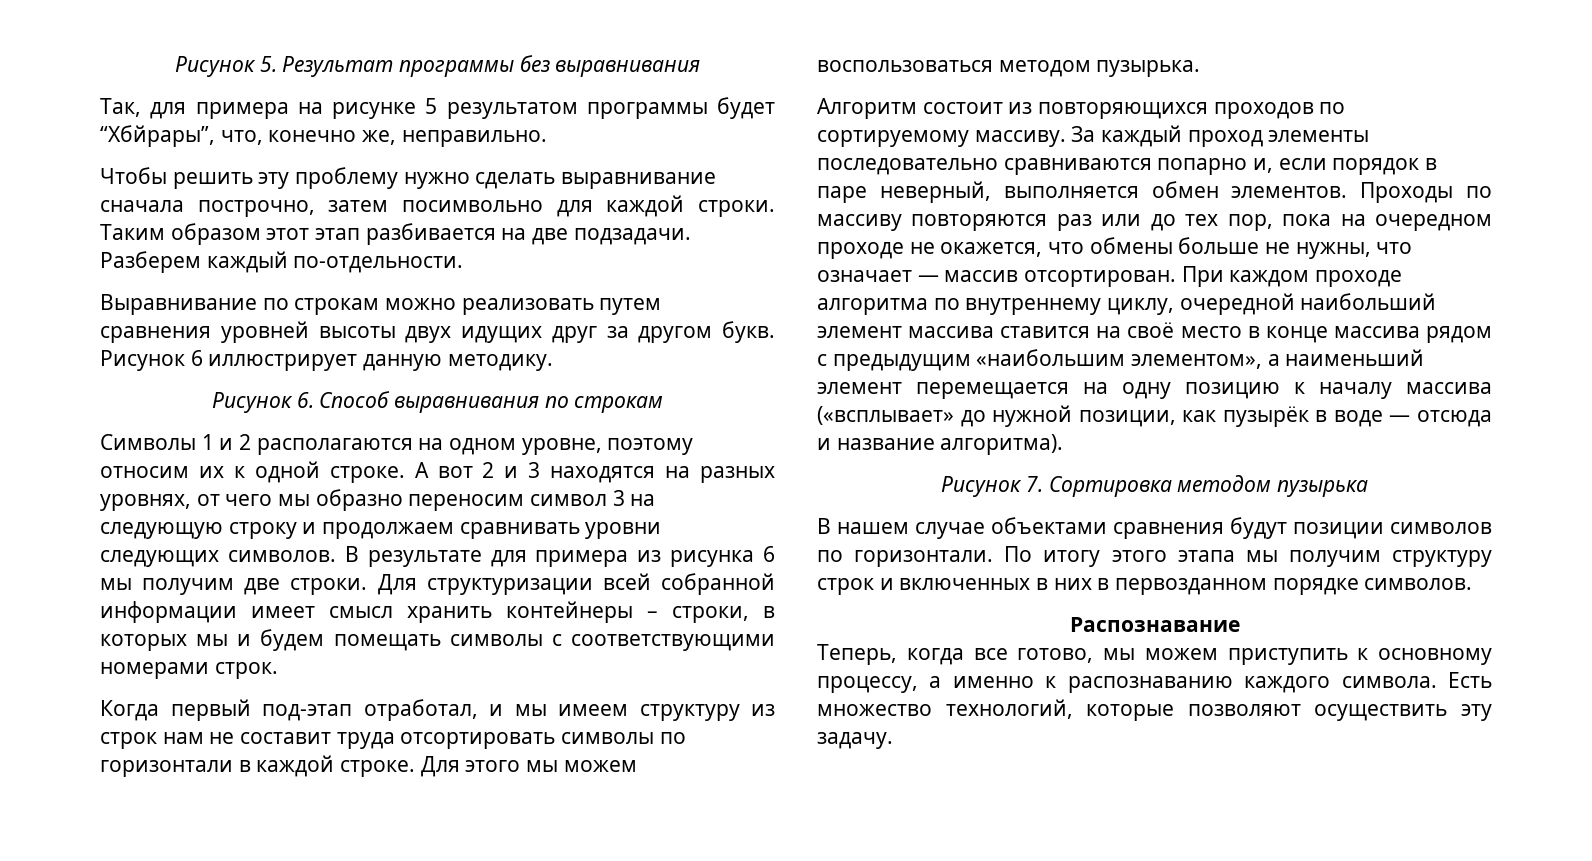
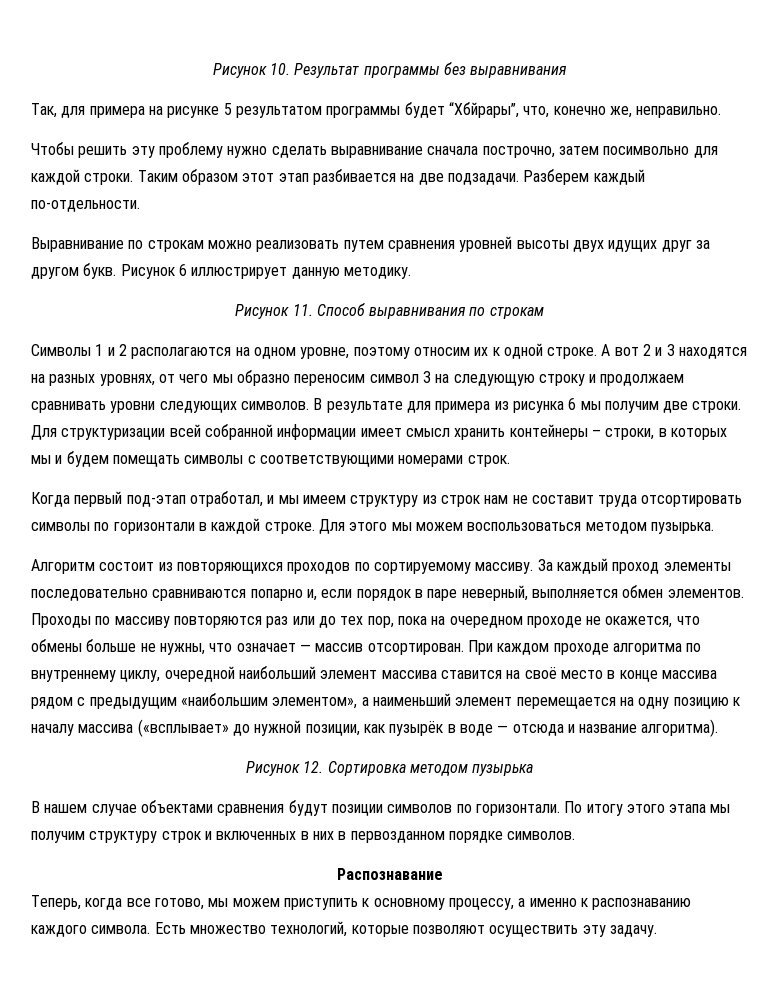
- Рисунок 5. Результат программы без выравнивания
+ Рисунок 10. Результат программы без выравнивания
- Рисунок 6. Способ выравнивания по строкам
+ Рисунок 11. Способ выравнивания по строкам
- Рисунок 7. Сортировка методом пузырька
+ Рисунок 12. Сортировка методом пузырька

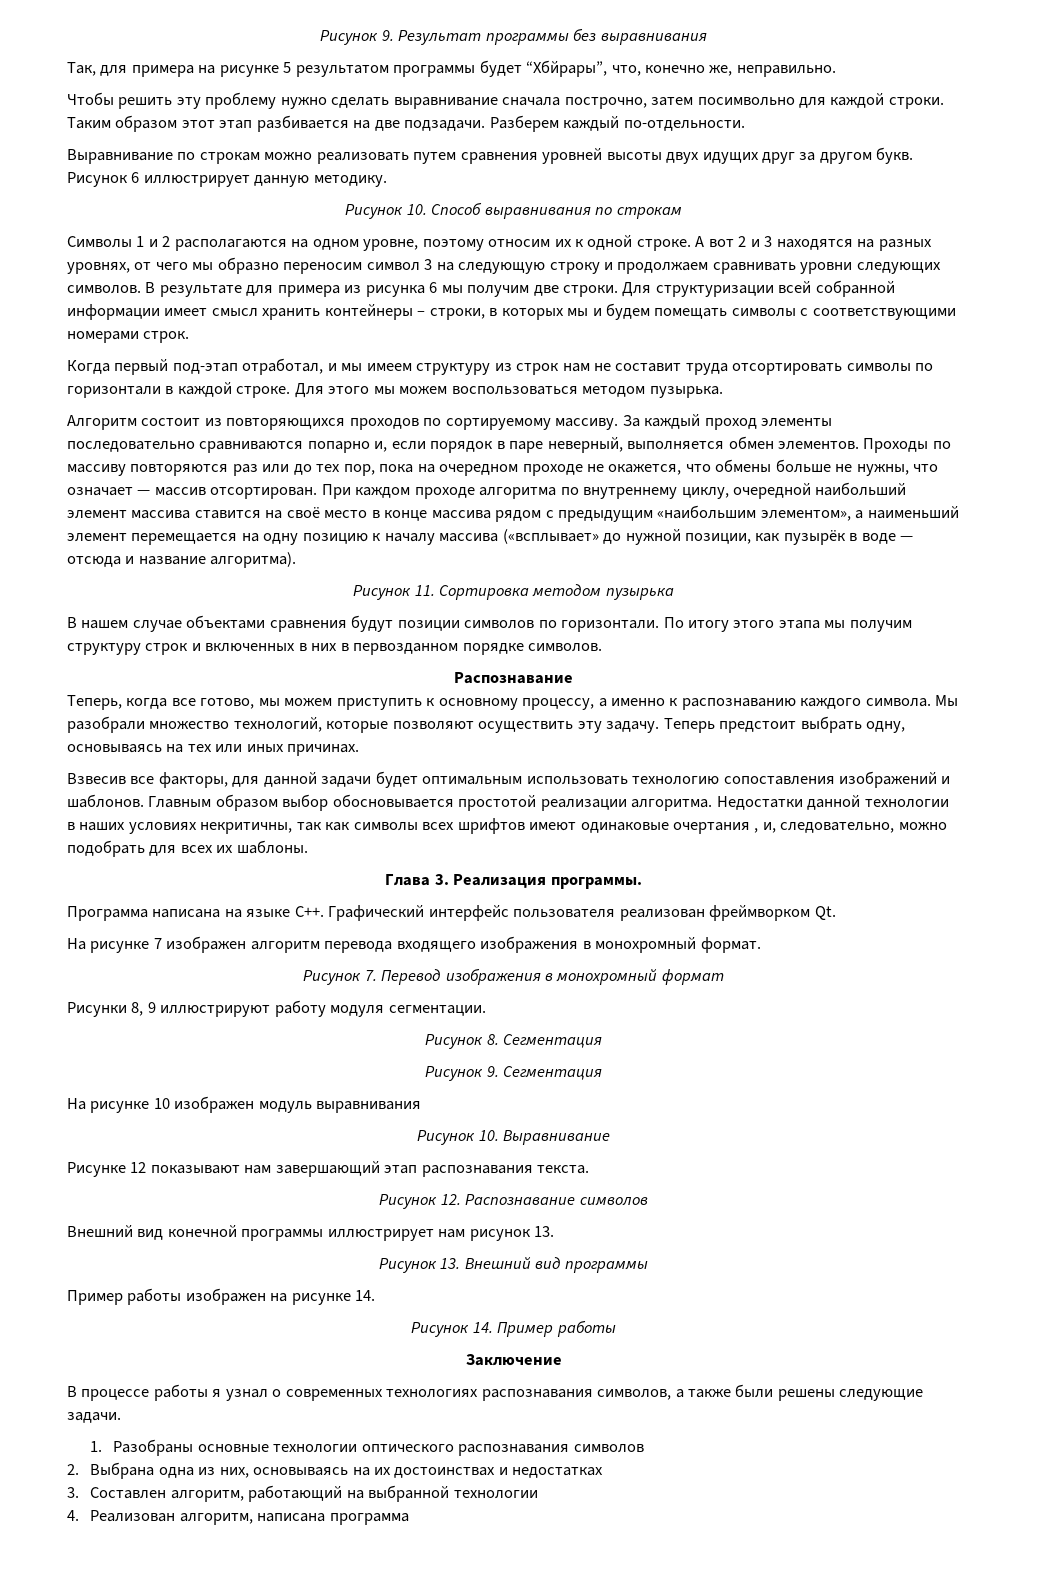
- Рисунок 10. Результат программы без выравнивания
+ Рисунок 9. Результат программы без выравнивания
- Рисунок 11. Способ выравнивания по строкам
+ Рисунок 10. Способ выравнивания по строкам
- Рисунок 12. Сортировка методом пузырька
+ Рисунок 11. Сортировка методом пузырька
- Есть множество технологий, которые позволяют осуществить эту задачу.
+ Мы разобрали множество технологий, которые позволяют осуществить эту задачу.
+ Теперь предстоит выбрать одну, основываясь на тех или иных причинах.
+ Взвесив все факторы, для данной задачи будет оптимальным использовать технологию сопоставления изображений и шаблонов. Главным образом выбор обосновывается простотой реализации алгоритма. Недостатки данной технологии в наших условиях некритичны, так как символы всех шрифтов имеют одинаковые очертания , и, следовательно, можно подобрать для всех их шаблоны.
+ Глава 3. Реализация программы.
+ Программа написана на языке C++. Графический интерфейс пользователя реализован фреймворком Qt.
+ На рисунке 7 изображен алгоритм перевода входящего изображения в монохромный формат.
+ Рисунок 7. Перевод изображения в монохромный формат
+ Рисунки 8, 9 иллюстрируют работу модуля сегментации.
+ Рисунок 8. Сегментация
+ Рисунок 9. Сегментация
+ На рисунке 10 изображен модуль выравнивания
+ Рисунок 10. Выравнивание
+ Рисунке 12 показывают нам завершающий этап распознавания текста.
+ Рисунок 12. Распознавание символов
+ Внешний вид конечной программы иллюстрирует нам рисунок 13.
+ Рисунок 13. Внешний вид программы
+ Пример работы изображен на рисунке 14.
+ Рисунок 14. Пример работы
+ Заключение
+ В процессе работы я узнал о современных технологиях распознавания символов, а также были решены следующие задачи.
+ 1. Разобраны основные технологии оптического распознавания символов
+ 2. Выбрана одна из них, основываясь на их достоинствах и недостатках
+ 3. Составлен алгоритм, работающий на выбранной технологии
+ 4. Реализован алгоритм, написана программа

